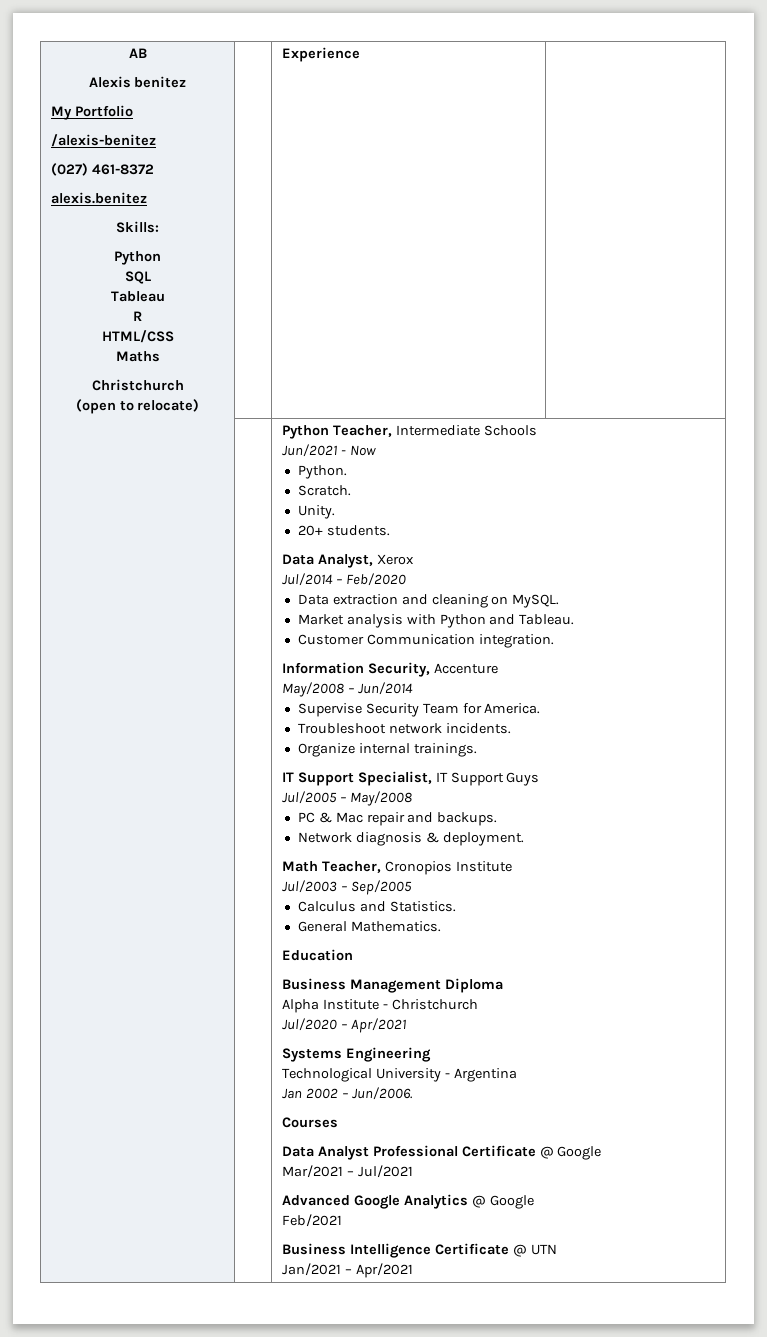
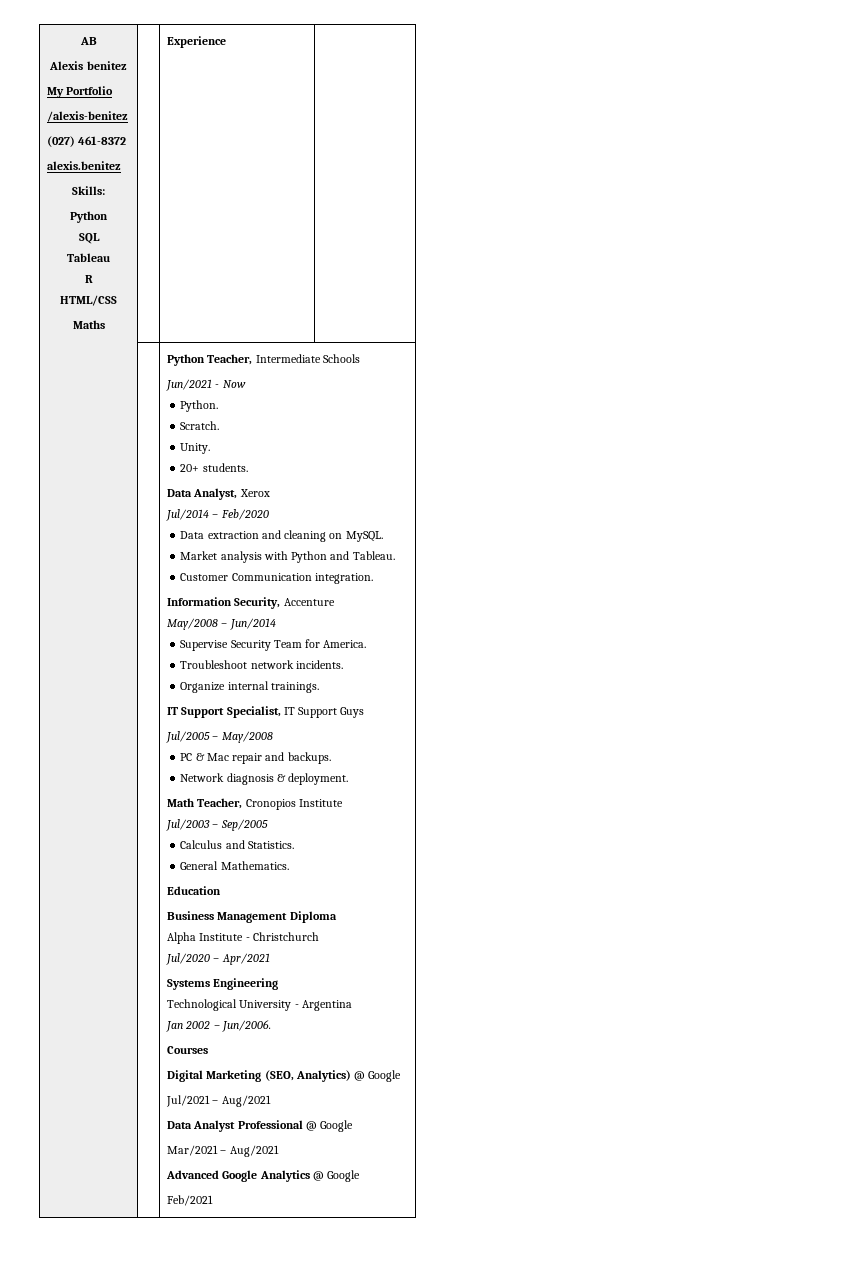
  AB
  Alexis benitez
  My Portfolio
  /alexis-benitez
  (027) 461-8372
  alexis.benitez
  Skills:
  Python
  SQL
  Tableau
  R
  HTML/CSS
- Maths
- Christchurch
- (open to relocate) | | Experience |
+ Maths | | Experience |
+ Digital Marketing (SEO, Analytics) @ Google
+ Jul/2021 – Aug/2021
- Data Analyst Professional Certificate @ Google
+ Data Analyst Professional @ Google
- Mar/2021 – Jul/2021
+ Mar/2021 – Aug/2021
- Business Intelligence Certificate @ UTN
- Jan/2021 – Apr/2021

